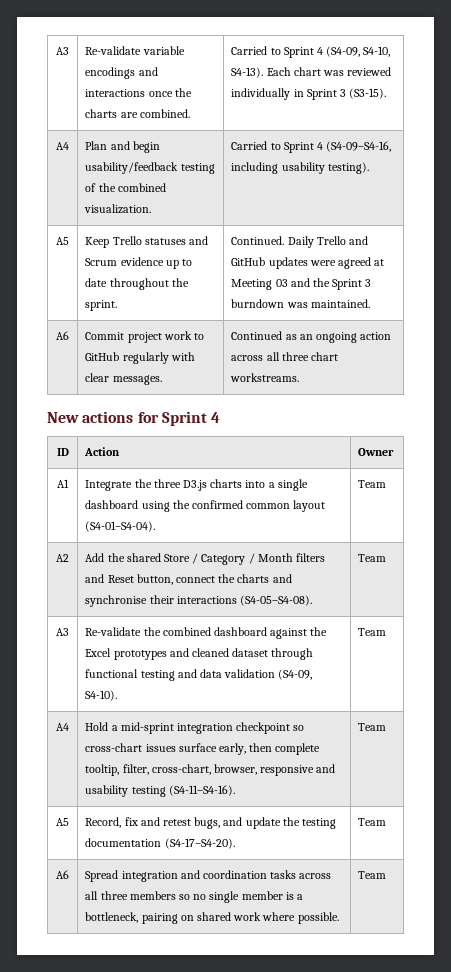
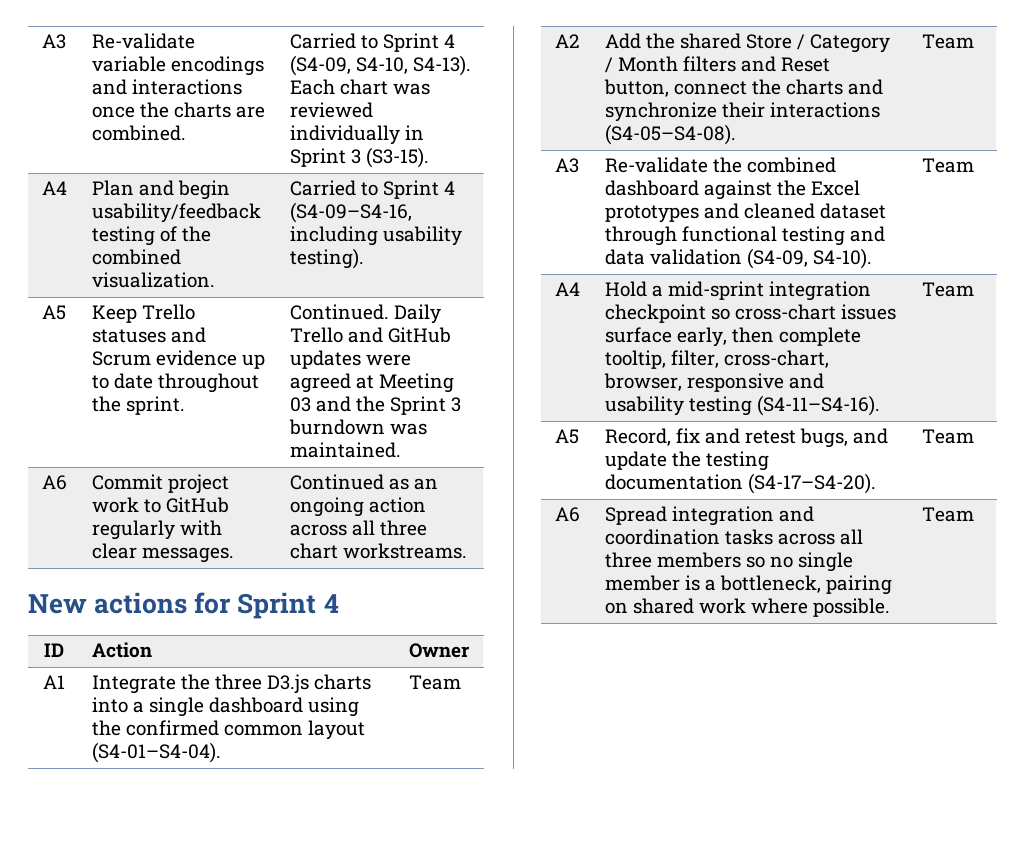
- A2 | Add the shared Store / Category / Month filters and Reset button, connect the charts and synchronise their interactions (S4-05–S4-08). | Team
+ A2 | Add the shared Store / Category / Month filters and Reset button, connect the charts and synchronize their interactions (S4-05–S4-08). | Team

